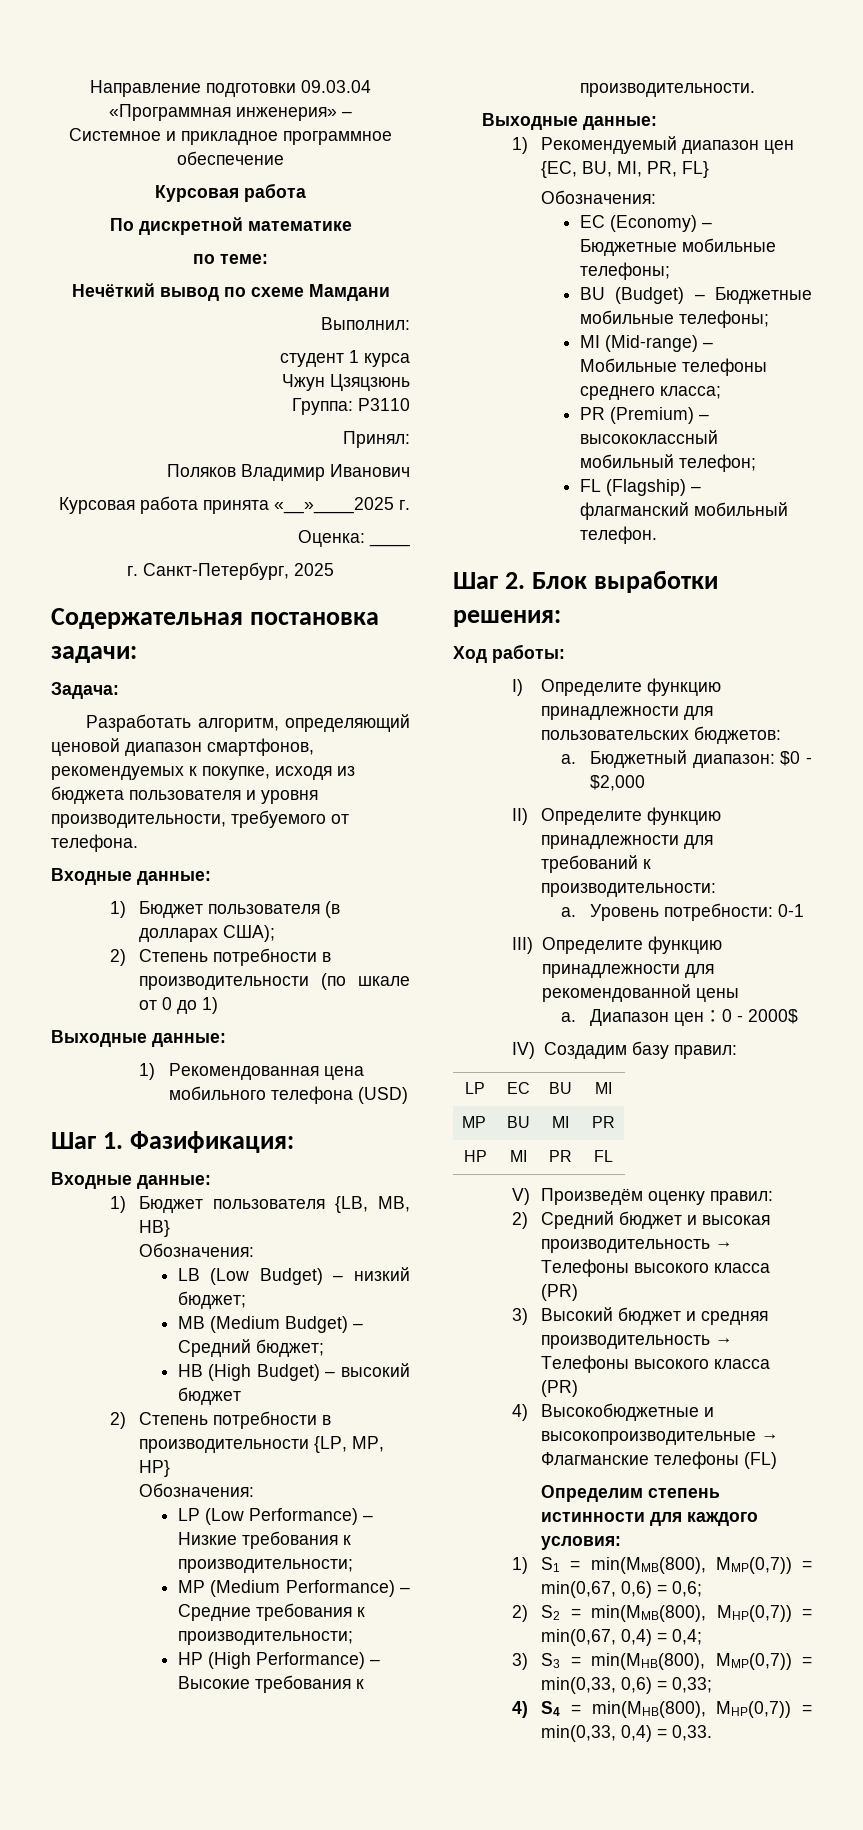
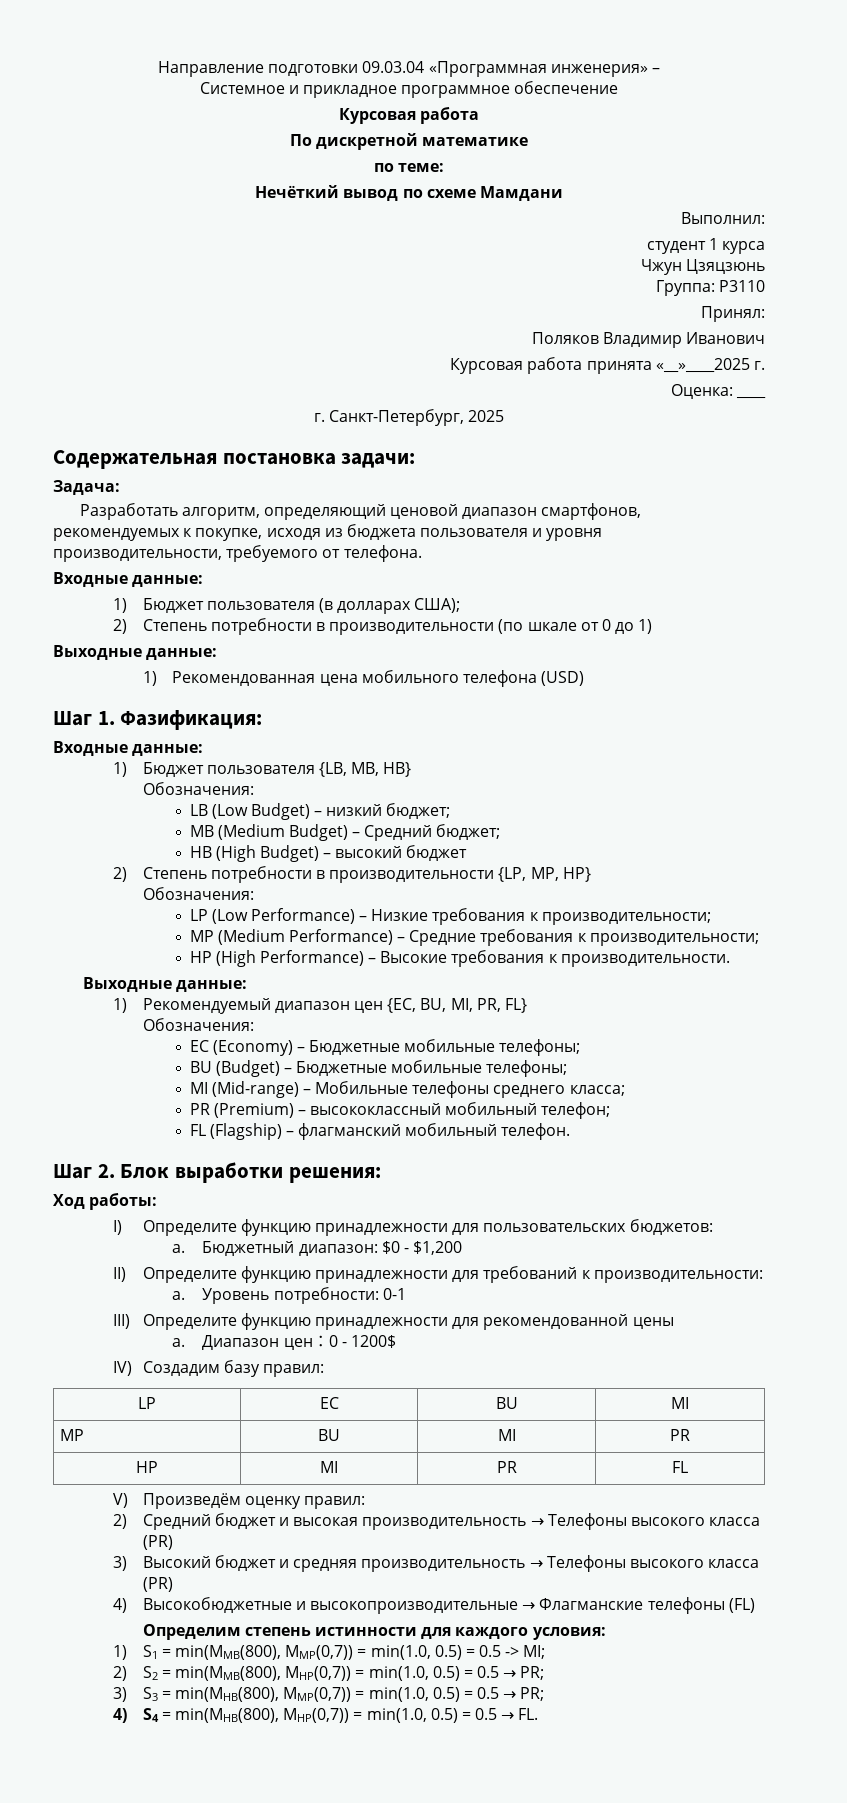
- Бюджетный диапазон: $0 - $2,000
+ Бюджетный диапазон: $0 - $1,200
- Диапазон цен：0 - 2000$
+ Диапазон цен：0 - 1200$
- 1) S1 = min(MMB(800), MMP(0,7)) = min(0,67, 0,6) = 0,6;
+ 1) S1 = min(MMB(800), MMP(0,7)) = min(1.0, 0.5) = 0.5 -> MI;
- 2) S2 = min(MMB(800), MHP(0,7)) = min(0,67, 0,4) = 0,4;
+ 2) S2 = min(MMB(800), MHP(0,7)) = min(1.0, 0.5) = 0.5 → PR;
- 3) S3 = min(MHB(800), MMP(0,7)) = min(0,33, 0,6) = 0,33;
+ 3) S3 = min(MHB(800), MMP(0,7)) = min(1.0, 0.5) = 0.5 → PR;
- 4) S4 = min(MHB(800), MHP(0,7)) = min(0,33, 0,4) = 0,33.
+ 4) S4 = min(MHB(800), MHP(0,7)) = min(1.0, 0.5) = 0.5 → FL.

